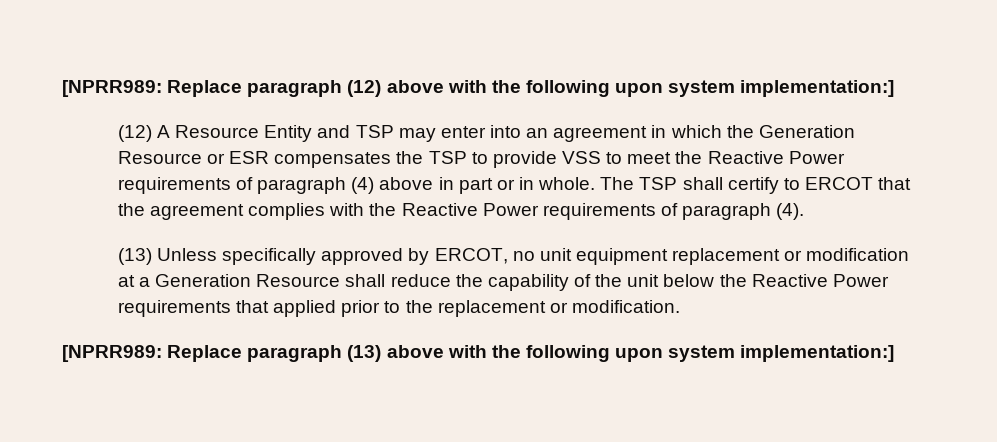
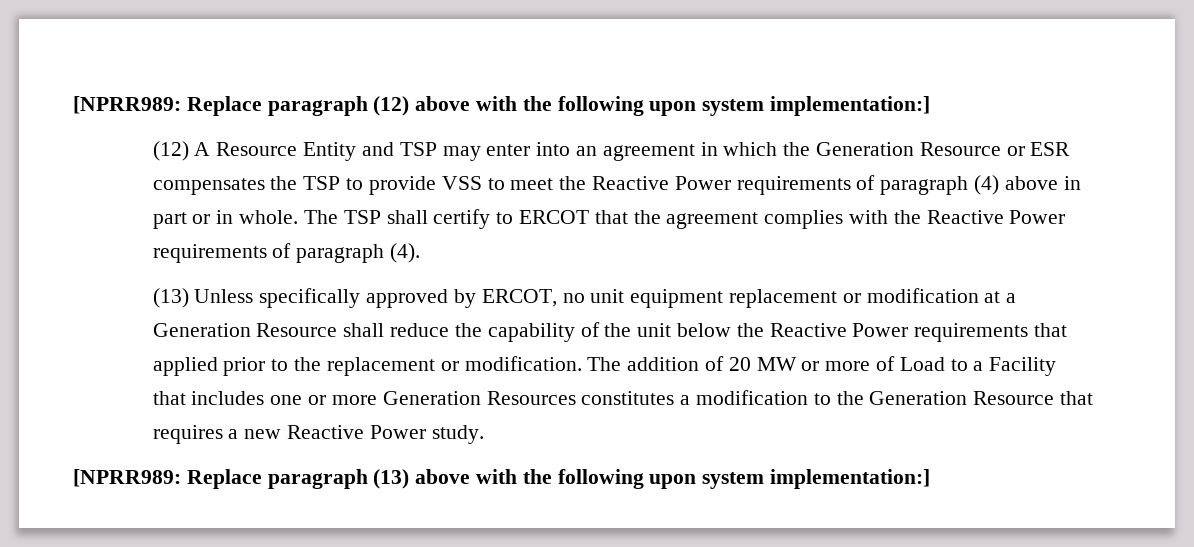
+ The addition of 20 MW or more of Load to a Facility that includes one or more Generation Resources constitutes a modification to the Generation Resource that requires a new Reactive Power study.

